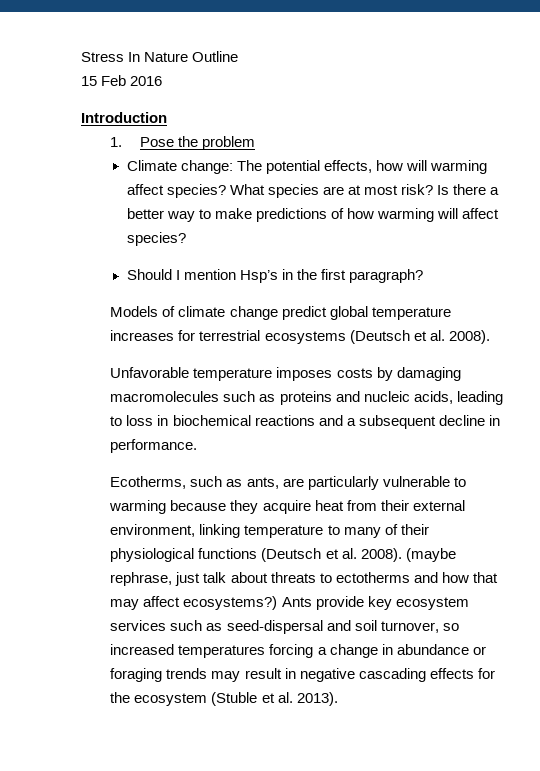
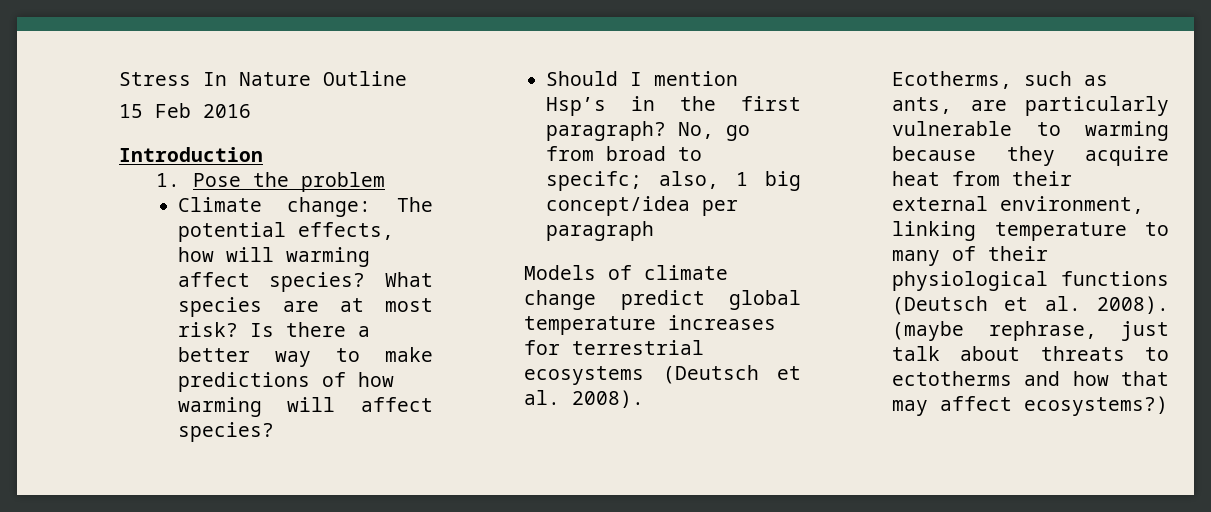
+ No, go from broad to specifc; also, 1 big concept/idea per paragraph
- Unfavorable temperature imposes costs by damaging macromolecules such as proteins and nucleic acids, leading to loss in biochemical reactions and a subsequent decline in performance.
- Ants provide key ecosystem services such as seed-dispersal and soil turnover, so increased temperatures forcing a change in abundance or foraging trends may result in negative cascading effects for the ecosystem (Stuble et al. 2013).

